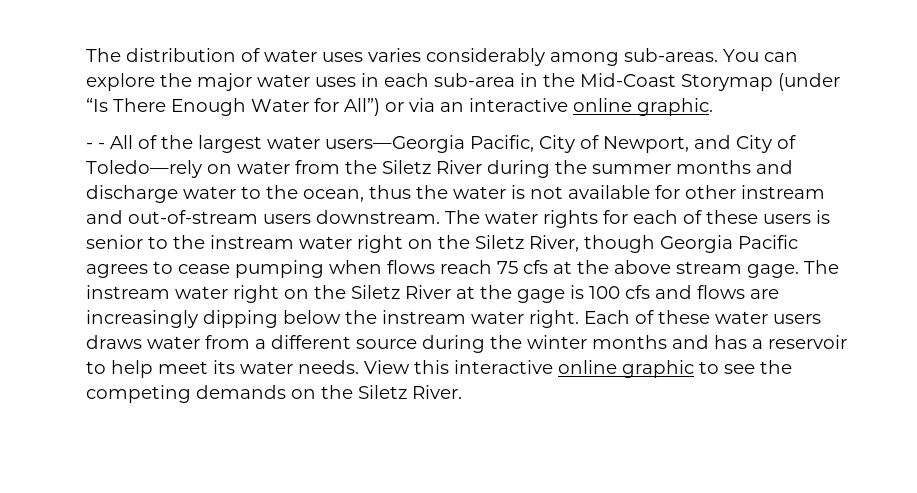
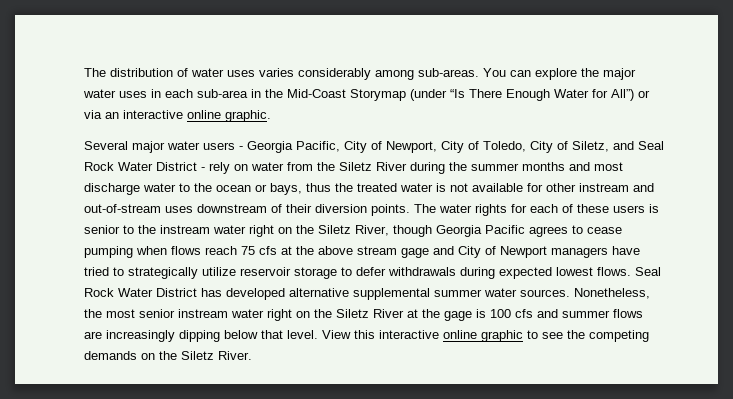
- - - All of the largest water users—Georgia Pacific, City of Newport, and City of Toledo—rely on water from the Siletz River during the summer months and discharge water to the ocean, thus the water is not available for other instream and out-of-stream users downstream.
+ Several major water users - Georgia Pacific, City of Newport, City of Toledo, City of Siletz, and Seal Rock Water District - rely on water from the Siletz River during the summer months and most discharge water to the ocean or bays, thus the treated water is not available for other instream and out-of-stream uses downstream of their diversion points.
- The water rights for each of these users is senior to the instream water right on the Siletz River, though Georgia Pacific agrees to cease pumping when flows reach 75 cfs at the above stream gage. The instream water right on the Siletz River at the gage is 100 cfs and flows are increasingly dipping below the instream water right. Each of these water users draws water from a different source during the winter months and has a reservoir to help meet its water needs.
+ The water rights for each of these users is senior to the instream water right on the Siletz River, though Georgia Pacific agrees to cease pumping when flows reach 75 cfs at the above stream gage and City of Newport managers have tried to strategically utilize reservoir storage to defer withdrawals during expected lowest flows. Seal Rock Water District has developed alternative supplemental summer water sources. Nonetheless, the most senior instream water right on the Siletz River at the gage is 100 cfs and summer flows are increasingly dipping below that level.

